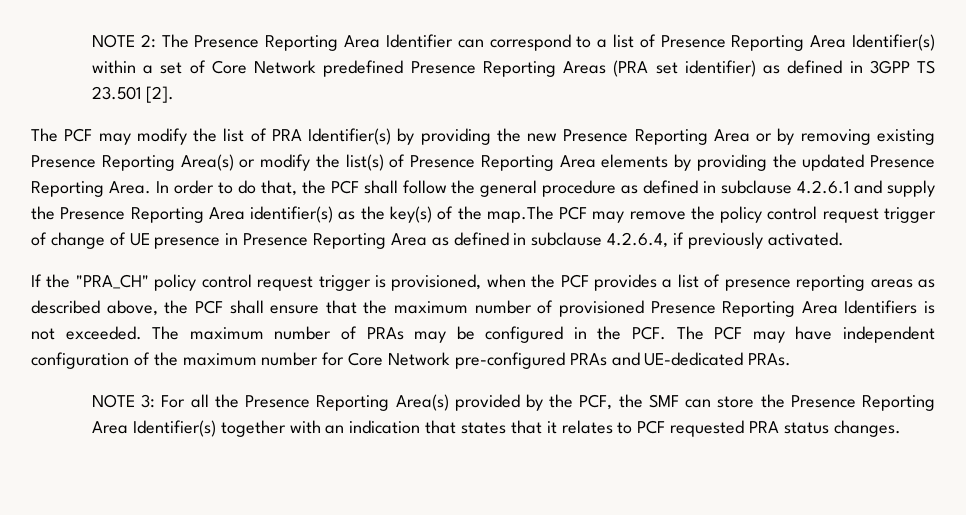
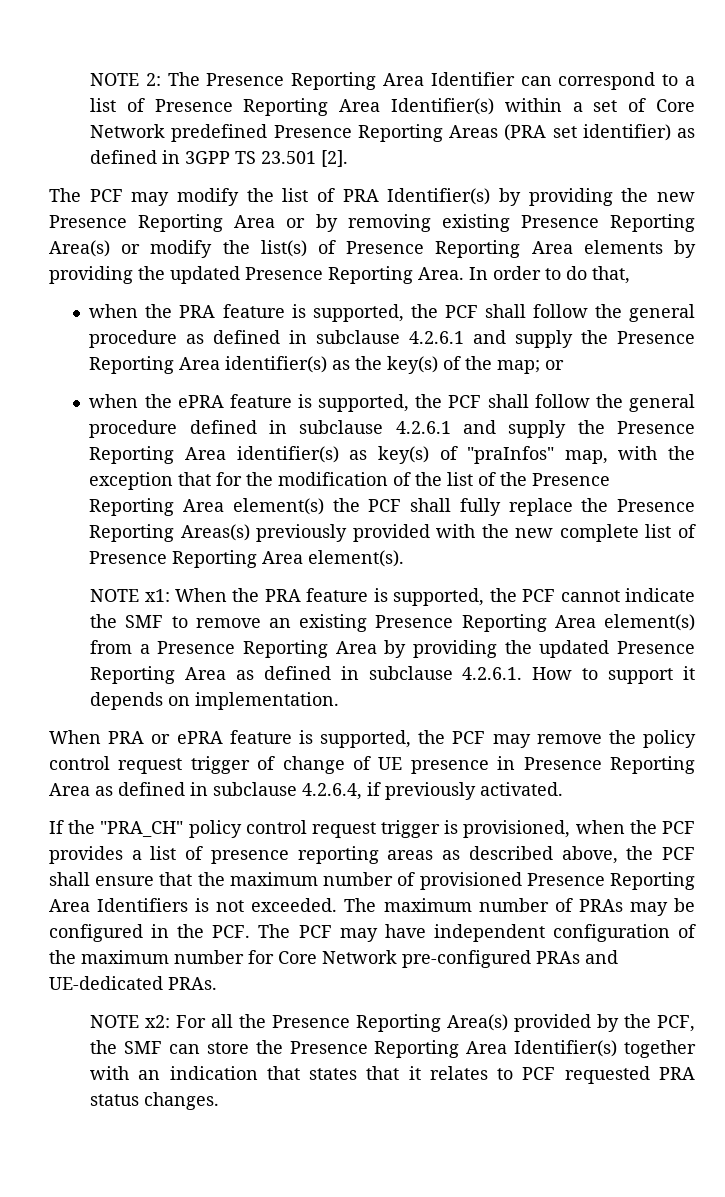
- In order to do that, the PCF shall follow the general procedure as defined in subclause 4.2.6.1 and supply the Presence Reporting Area identifier(s) as the key(s) of the map.The PCF may remove the policy control request trigger of change of UE presence in Presence Reporting Area as defined in subclause 4.2.6.4, if previously activated.
+ In order to do that,
+ when the PRA feature is supported, the PCF shall follow the general procedure as defined in subclause 4.2.6.1 and supply the Presence Reporting Area identifier(s) as the key(s) of the map; or
+ when the ePRA feature is supported, the PCF shall follow the general procedure defined in subclause 4.2.6.1 and supply the Presence Reporting Area identifier(s) as key(s) of "praInfos" map, with the exception that for the modification of the list of the Presence Reporting Area element(s) the PCF shall fully replace the Presence Reporting Areas(s) previously provided with the new complete list of Presence Reporting Area element(s).
+ NOTE x1: When the PRA feature is supported, the PCF cannot indicate the SMF to remove an existing Presence Reporting Area element(s) from a Presence Reporting Area by providing the updated Presence Reporting Area as defined in subclause 4.2.6.1. How to support it depends on implementation.
+ When PRA or ePRA feature is supported, the PCF may remove the policy control request trigger of change of UE presence in Presence Reporting Area as defined in subclause 4.2.6.4, if previously activated.
- NOTE 3: For all the Presence Reporting Area(s) provided by the PCF, the SMF can store the Presence Reporting Area Identifier(s) together with an indication that states that it relates to PCF requested PRA status changes.
+ NOTE x2: For all the Presence Reporting Area(s) provided by the PCF, the SMF can store the Presence Reporting Area Identifier(s) together with an indication that states that it relates to PCF requested PRA status changes.

